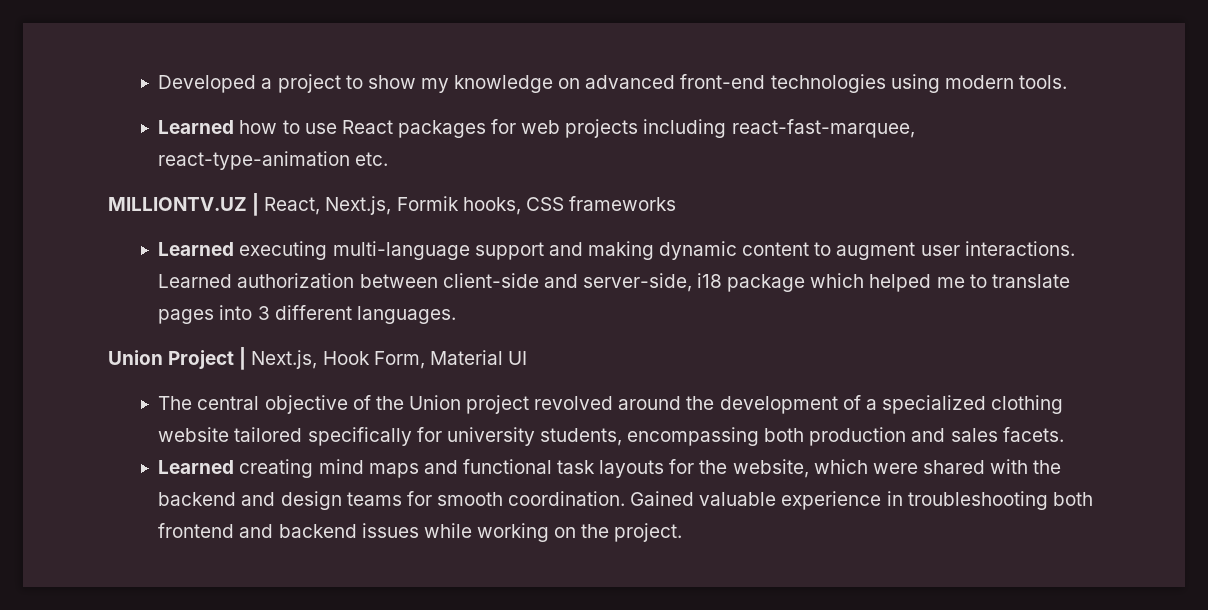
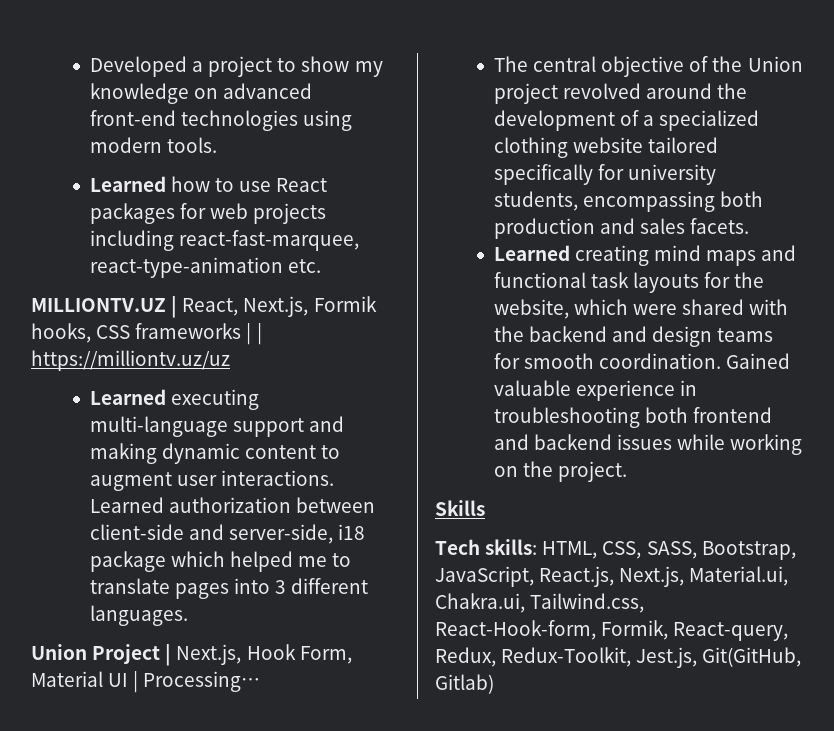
- MILLIONTV.UZ | React, Next.js, Formik hooks, CSS frameworks
+ MILLIONTV.UZ | React, Next.js, Formik hooks, CSS frameworks | | https://milliontv.uz/uz
- Union Project | Next.js, Hook Form, Material UI
+ Union Project | Next.js, Hook Form, Material UI | Processing…
+ Skills
+ Tech skills: HTML, CSS, SASS, Bootstrap, JavaScript, React.js, Next.js, Material.ui, Chakra.ui, Tailwind.css, React-Hook-form, Formik, React-query, Redux, Redux-Toolkit, Jest.js, Git(GitHub, Gitlab)

